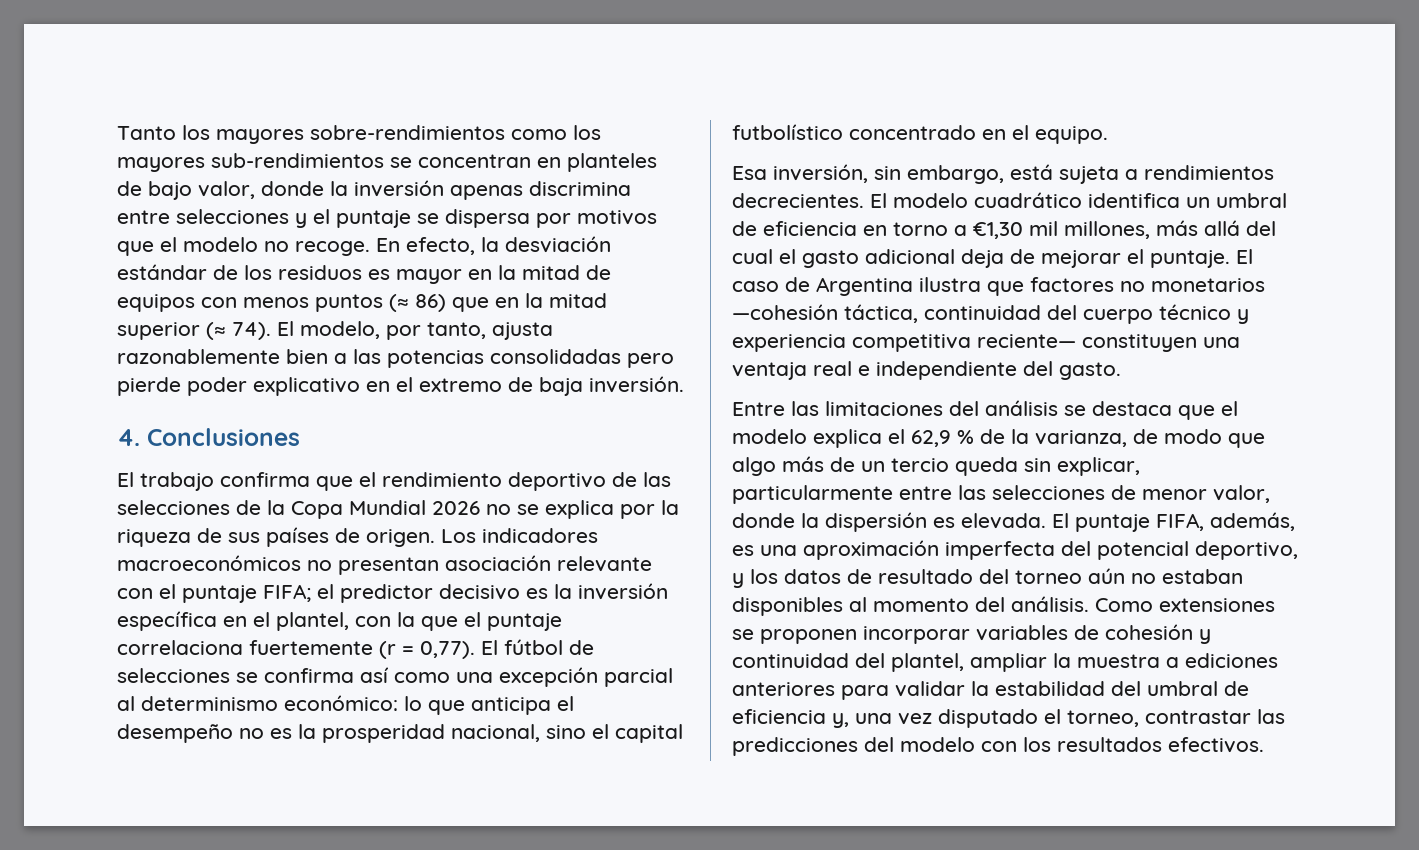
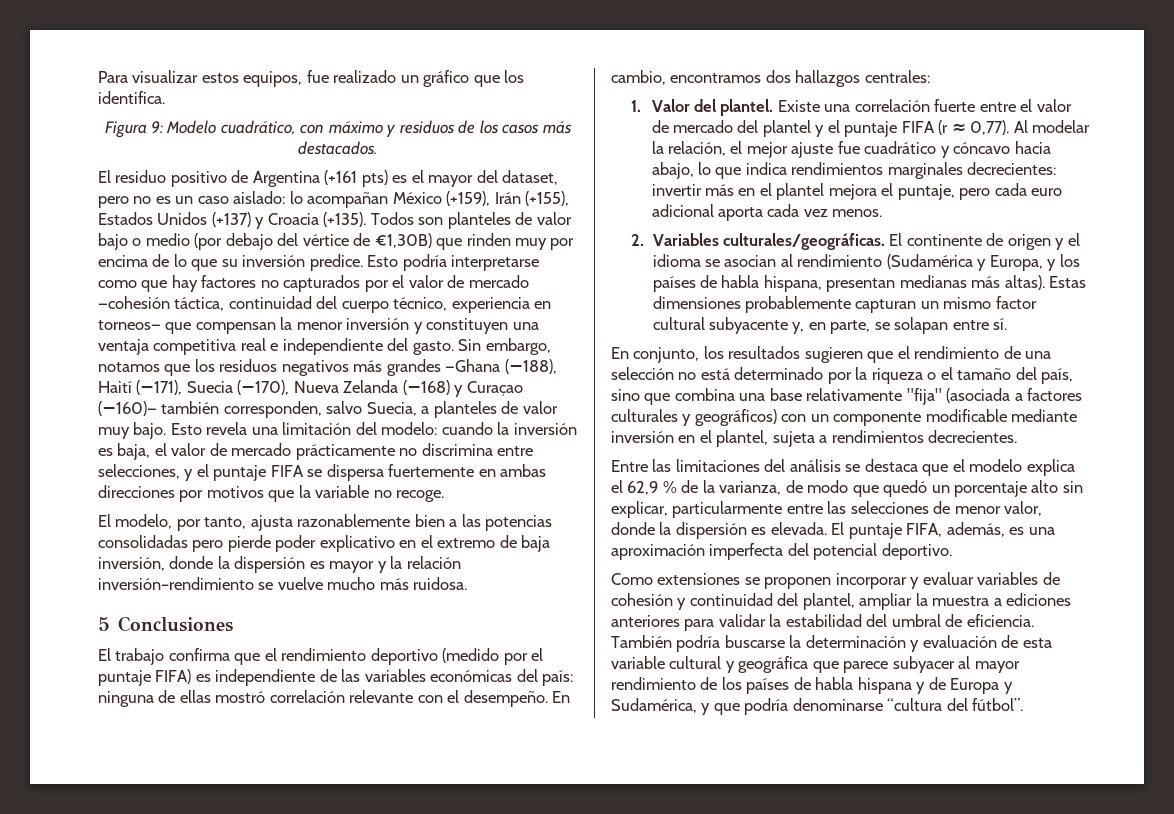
- Tanto los mayores sobre-rendimientos como los mayores sub-rendimientos se concentran en planteles de bajo valor, donde la inversión apenas discrimina entre selecciones y el puntaje se dispersa por motivos que el modelo no recoge. En efecto, la desviación estándar de los residuos es mayor en la mitad de equipos con menos puntos (≈ 86) que en la mitad superior (≈ 74). El modelo, por tanto, ajusta razonablemente bien a las potencias consolidadas pero pierde poder explicativo en el extremo de baja inversión.
- 4. Conclusiones
+ Para visualizar estos equipos, fue realizado un gráfico que los identifica.
+ Figura 9: Modelo cuadrático, con máximo y residuos de los casos más destacados.
+ El residuo positivo de Argentina (+161 pts) es el mayor del dataset, pero no es un caso aislado: lo acompañan México (+159), Irán (+155), Estados Unidos (+137) y Croacia (+135). Todos son planteles de valor bajo o medio (por debajo del vértice de €1,30B) que rinden muy por encima de lo que su inversión predice. Esto podría interpretarse como que hay factores no capturados por el valor de mercado —cohesión táctica, continuidad del cuerpo técnico, experiencia en torneos— que compensan la menor inversión y constituyen una ventaja competitiva real e independiente del gasto. Sin embargo, notamos que los residuos negativos más grandes —Ghana (−188), Haití (−171), Suecia (−170), Nueva Zelanda (−168) y Curaçao (−160)— también corresponden, salvo Suecia, a planteles de valor muy bajo. Esto revela una limitación del modelo: cuando la inversión es baja, el valor de mercado prácticamente no discrimina entre selecciones, y el puntaje FIFA se dispersa fuertemente en ambas direcciones por motivos que la variable no recoge.
+ El modelo, por tanto, ajusta razonablemente bien a las potencias consolidadas pero pierde poder explicativo en el extremo de baja inversión, donde la dispersión es mayor y la relación inversión–rendimiento se vuelve mucho más ruidosa.
+ 5 Conclusiones
- El trabajo confirma que el rendimiento deportivo de las selecciones de la Copa Mundial 2026 no se explica por la riqueza de sus países de origen. Los indicadores macroeconómicos no presentan asociación relevante con el puntaje FIFA; el predictor decisivo es la inversión específica en el plantel, con la que el puntaje correlaciona fuertemente (r = 0,77). El fútbol de selecciones se confirma así como una excepción parcial al determinismo económico: lo que anticipa el desempeño no es la prosperidad nacional, sino el capital futbolístico concentrado en el equipo.
- Esa inversión, sin embargo, está sujeta a rendimientos decrecientes. El modelo cuadrático identifica un umbral de eficiencia en torno a €1,30 mil millones, más allá del cual el gasto adicional deja de mejorar el puntaje. El caso de Argentina ilustra que factores no monetarios —cohesión táctica, continuidad del cuerpo técnico y experiencia competitiva reciente— constituyen una ventaja real e independiente del gasto.
+ El trabajo confirma que el rendimiento deportivo (medido por el puntaje FIFA) es independiente de las variables económicas del país: ninguna de ellas mostró correlación relevante con el desempeño. En cambio, encontramos dos hallazgos centrales:
+ 1. Valor del plantel. Existe una correlación fuerte entre el valor de mercado del plantel y el puntaje FIFA (r ≈ 0,77). Al modelar la relación, el mejor ajuste fue cuadrático y cóncavo hacia abajo, lo que indica rendimientos marginales decrecientes: invertir más en el plantel mejora el puntaje, pero cada euro adicional aporta cada vez menos.
+ 2. Variables culturales/geográficas. El continente de origen y el idioma se asocian al rendimiento (Sudamérica y Europa, y los países de habla hispana, presentan medianas más altas). Estas dimensiones probablemente capturan un mismo factor cultural subyacente y, en parte, se solapan entre sí.
+ En conjunto, los resultados sugieren que el rendimiento de una selección no está determinado por la riqueza o el tamaño del país, sino que combina una base relativamente "fija" (asociada a factores culturales y geográficos) con un componente modificable mediante inversión en el plantel, sujeta a rendimientos decrecientes.
- Entre las limitaciones del análisis se destaca que el modelo explica el 62,9 % de la varianza, de modo que algo más de un tercio queda sin explicar, particularmente entre las selecciones de menor valor, donde la dispersión es elevada.
+ Entre las limitaciones del análisis se destaca que el modelo explica el 62,9 % de la varianza, de modo que quedó un porcentaje alto sin explicar, particularmente entre las selecciones de menor valor, donde la dispersión es elevada.
- El puntaje FIFA, además, es una aproximación imperfecta del potencial deportivo, y los datos de resultado del torneo aún no estaban disponibles al momento del análisis. Como extensiones se proponen incorporar variables de cohesión y continuidad del plantel, ampliar la muestra a ediciones anteriores para validar la estabilidad del umbral de eficiencia y, una vez disputado el torneo, contrastar las predicciones del modelo con los resultados efectivos.
+ El puntaje FIFA, además, es una aproximación imperfecta del potencial deportivo.
+ Como extensiones se proponen incorporar y evaluar variables de cohesión y continuidad del plantel, ampliar la muestra a ediciones anteriores para validar la estabilidad del umbral de eficiencia. También podría buscarse la determinación y evaluación de esta variable cultural y geográfica que parece subyacer al mayor rendimiento de los países de habla hispana y de Europa y Sudamérica, y que podría denominarse “cultura del fútbol”.

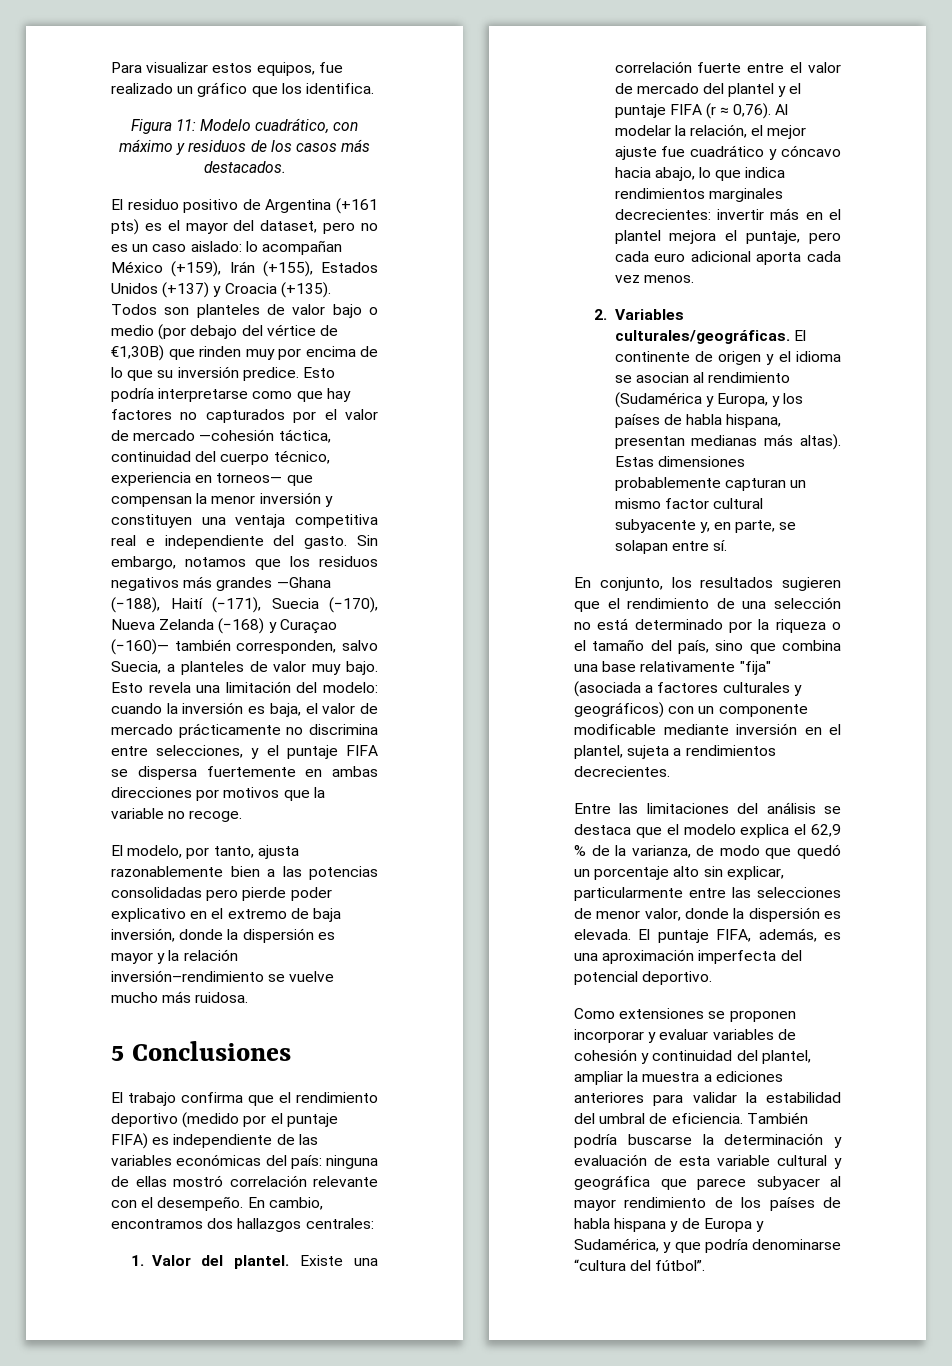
- Figura 9: Modelo cuadrático, con máximo y residuos de los casos más destacados.
+ Figura 11: Modelo cuadrático, con máximo y residuos de los casos más destacados.
- Existe una correlación fuerte entre el valor de mercado del plantel y el puntaje FIFA (r ≈ 0,77).
+ Existe una correlación fuerte entre el valor de mercado del plantel y el puntaje FIFA (r ≈ 0,76).

